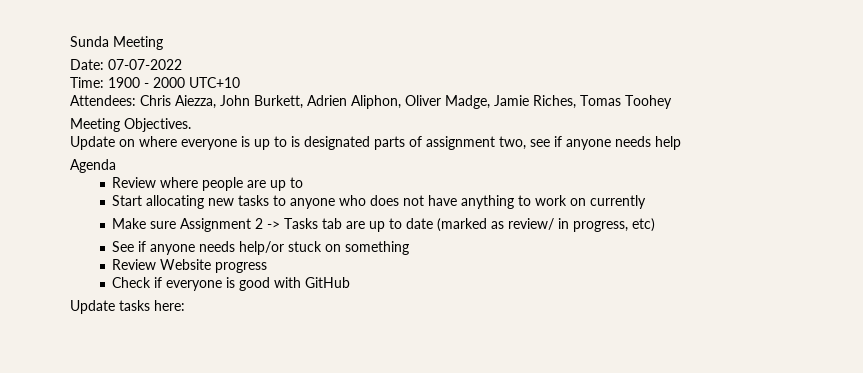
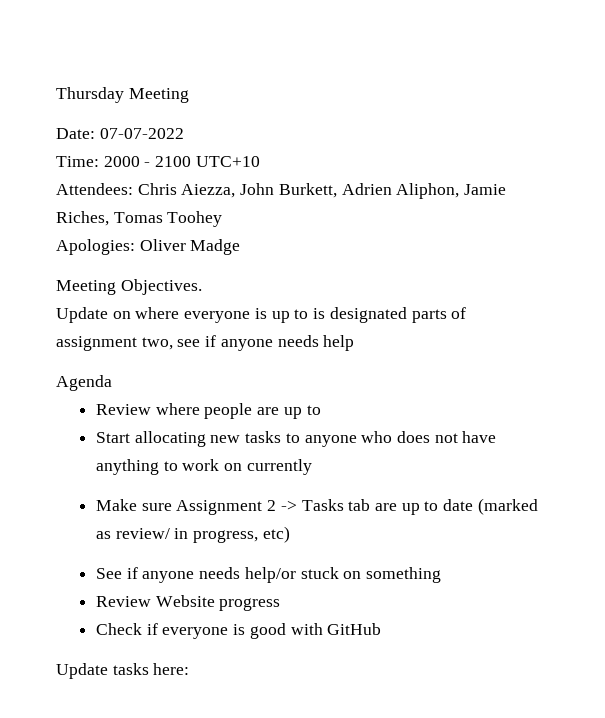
- Sunda Meeting
+ Thursday Meeting
- Time: 1900 - 2000 UTC+10
+ Time: 2000 - 2100 UTC+10
- Attendees: Chris Aiezza, John Burkett, Adrien Aliphon, Oliver Madge, Jamie Riches, Tomas Toohey
+ Attendees: Chris Aiezza, John Burkett, Adrien Aliphon, Jamie Riches, Tomas Toohey
+ Apologies: Oliver Madge

